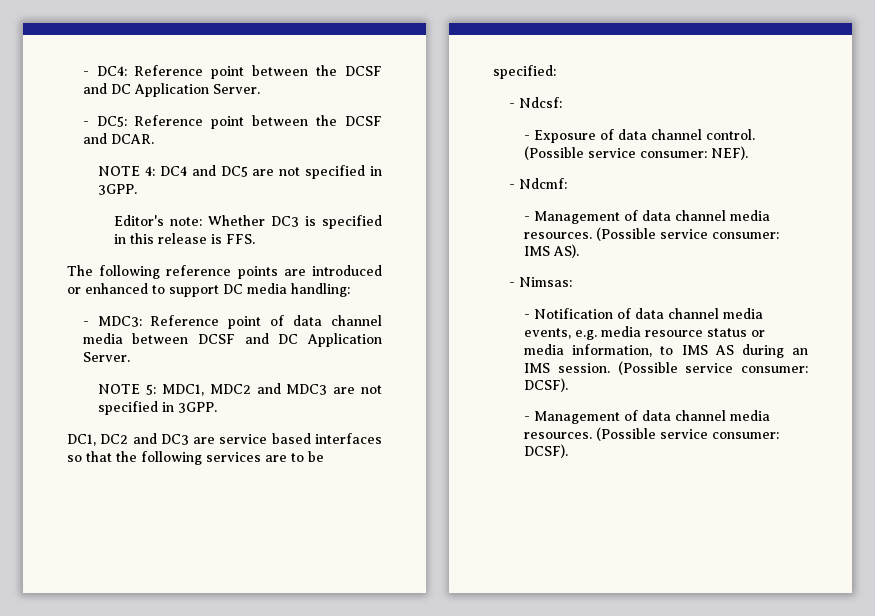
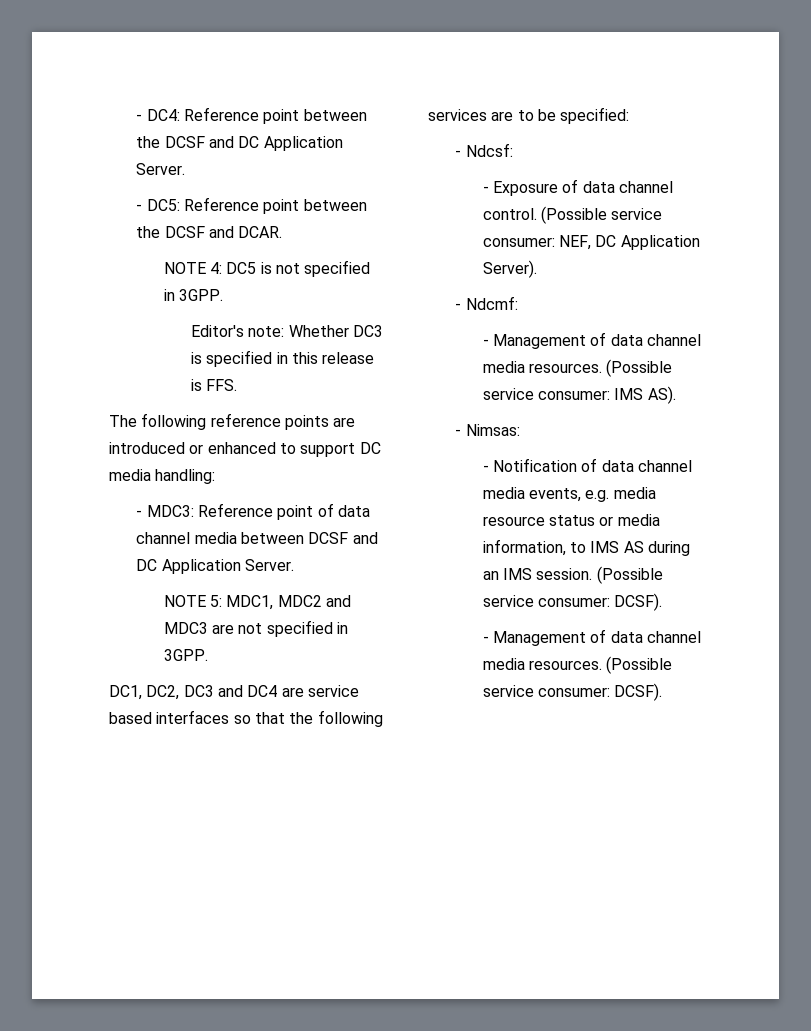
- NOTE 4: DC4 and DC5 are not specified in 3GPP.
+ NOTE 4: DC5 is not specified in 3GPP.
- DC1, DC2 and DC3 are service based interfaces so that the following services are to be specified:
+ DC1, DC2, DC3 and DC4 are service based interfaces so that the following services are to be specified:
- (Possible service consumer: NEF).
+ (Possible service consumer: NEF, DC Application Server).

